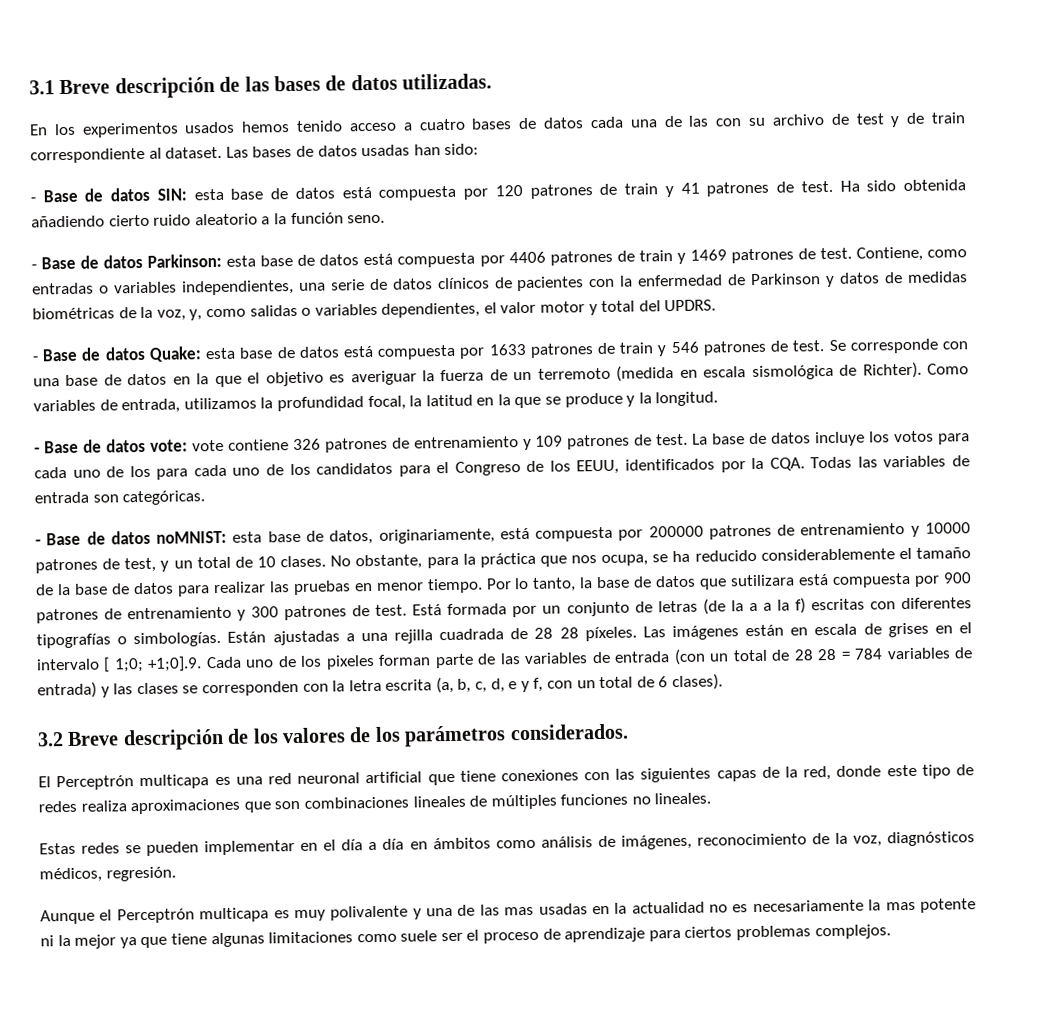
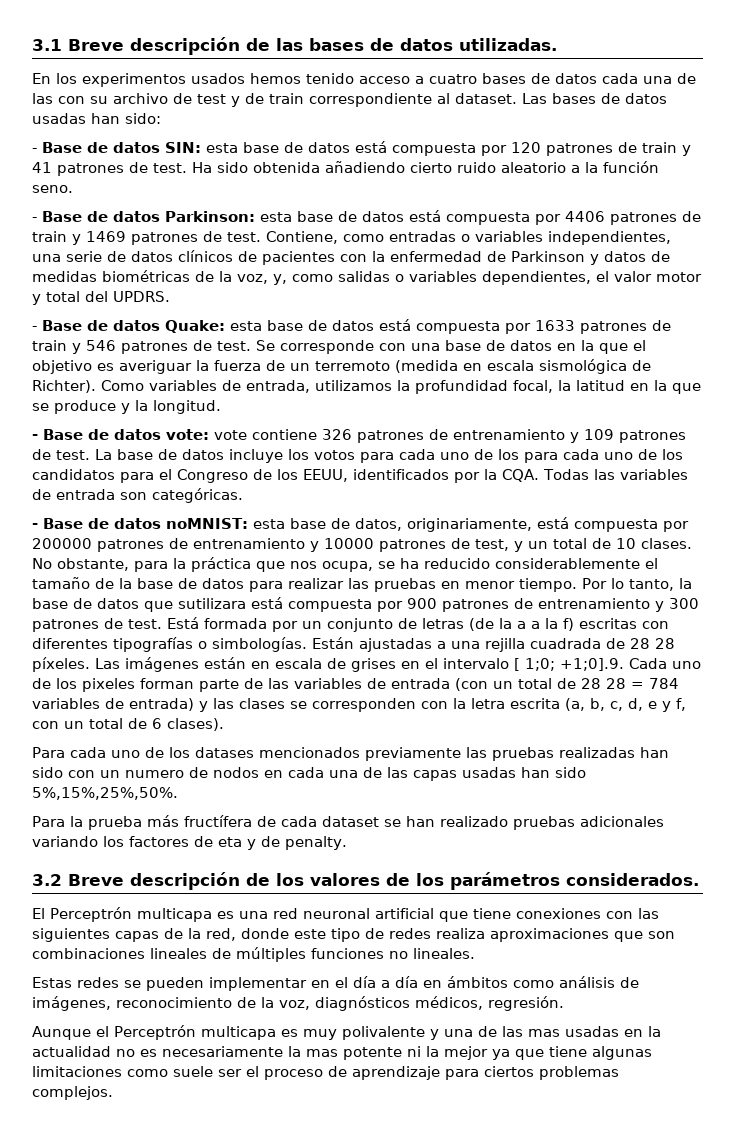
+ Para cada uno de los datases mencionados previamente las pruebas realizadas han sido con un numero de nodos en cada una de las capas usadas han sido 5%,15%,25%,50%.
+ Para la prueba más fructífera de cada dataset se han realizado pruebas adicionales variando los factores de eta y de penalty.

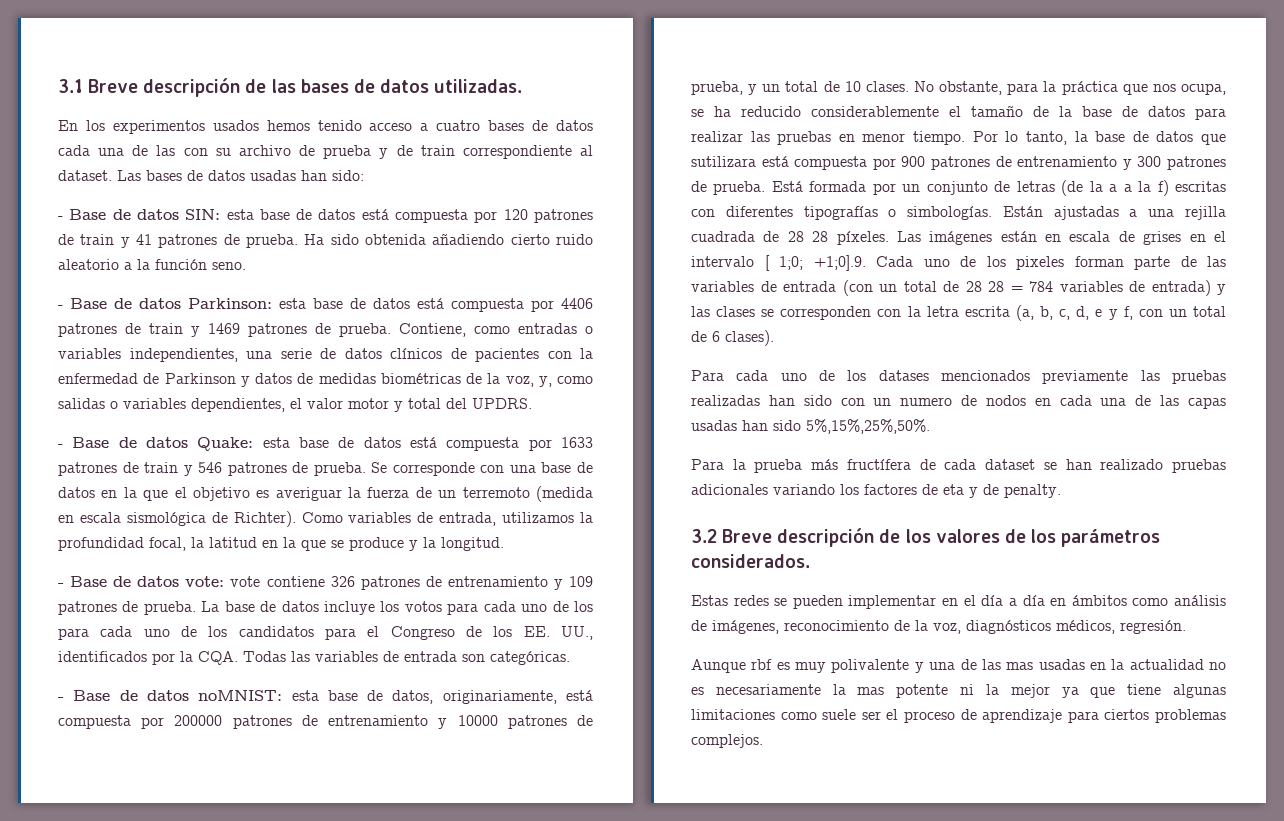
- En los experimentos usados hemos tenido acceso a cuatro bases de datos cada una de las con su archivo de test y de train correspondiente al dataset.
+ En los experimentos usados hemos tenido acceso a cuatro bases de datos cada una de las con su archivo de prueba y de train correspondiente al dataset.
- - Base de datos SIN: esta base de datos está compuesta por 120 patrones de train y 41 patrones de test.
+ - Base de datos SIN: esta base de datos está compuesta por 120 patrones de train y 41 patrones de prueba.
- - Base de datos Parkinson: esta base de datos está compuesta por 4406 patrones de train y 1469 patrones de test.
+ - Base de datos Parkinson: esta base de datos está compuesta por 4406 patrones de train y 1469 patrones de prueba.
- - Base de datos Quake: esta base de datos está compuesta por 1633 patrones de train y 546 patrones de test.
+ - Base de datos Quake: esta base de datos está compuesta por 1633 patrones de train y 546 patrones de prueba.
- - Base de datos vote: vote contiene 326 patrones de entrenamiento y 109 patrones de test.
+ - Base de datos vote: vote contiene 326 patrones de entrenamiento y 109 patrones de prueba.
- La base de datos incluye los votos para cada uno de los para cada uno de los candidatos para el Congreso de los EEUU, identificados por la CQA. Todas las variables de entrada son categóricas.
+ La base de datos incluye los votos para cada uno de los para cada uno de los candidatos para el Congreso de los EE. UU., identificados por la CQA. Todas las variables de entrada son categóricas.
- - Base de datos noMNIST: esta base de datos, originariamente, está compuesta por 200000 patrones de entrenamiento y 10000 patrones de test, y un total de 10 clases.
+ - Base de datos noMNIST: esta base de datos, originariamente, está compuesta por 200000 patrones de entrenamiento y 10000 patrones de prueba, y un total de 10 clases.
- Por lo tanto, la base de datos que sutilizara está compuesta por 900 patrones de entrenamiento y 300 patrones de test.
+ Por lo tanto, la base de datos que sutilizara está compuesta por 900 patrones de entrenamiento y 300 patrones de prueba.
- El Perceptrón multicapa es una red neuronal artificial que tiene conexiones con las siguientes capas de la red, donde este tipo de redes realiza aproximaciones que son combinaciones lineales de múltiples funciones no lineales.
- Aunque el Perceptrón multicapa es muy polivalente y una de las mas usadas en la actualidad no es necesariamente la mas potente ni la mejor ya que tiene algunas limitaciones como suele ser el proceso de aprendizaje para ciertos problemas complejos.
+ Aunque rbf es muy polivalente y una de las mas usadas en la actualidad no es necesariamente la mas potente ni la mejor ya que tiene algunas limitaciones como suele ser el proceso de aprendizaje para ciertos problemas complejos.

